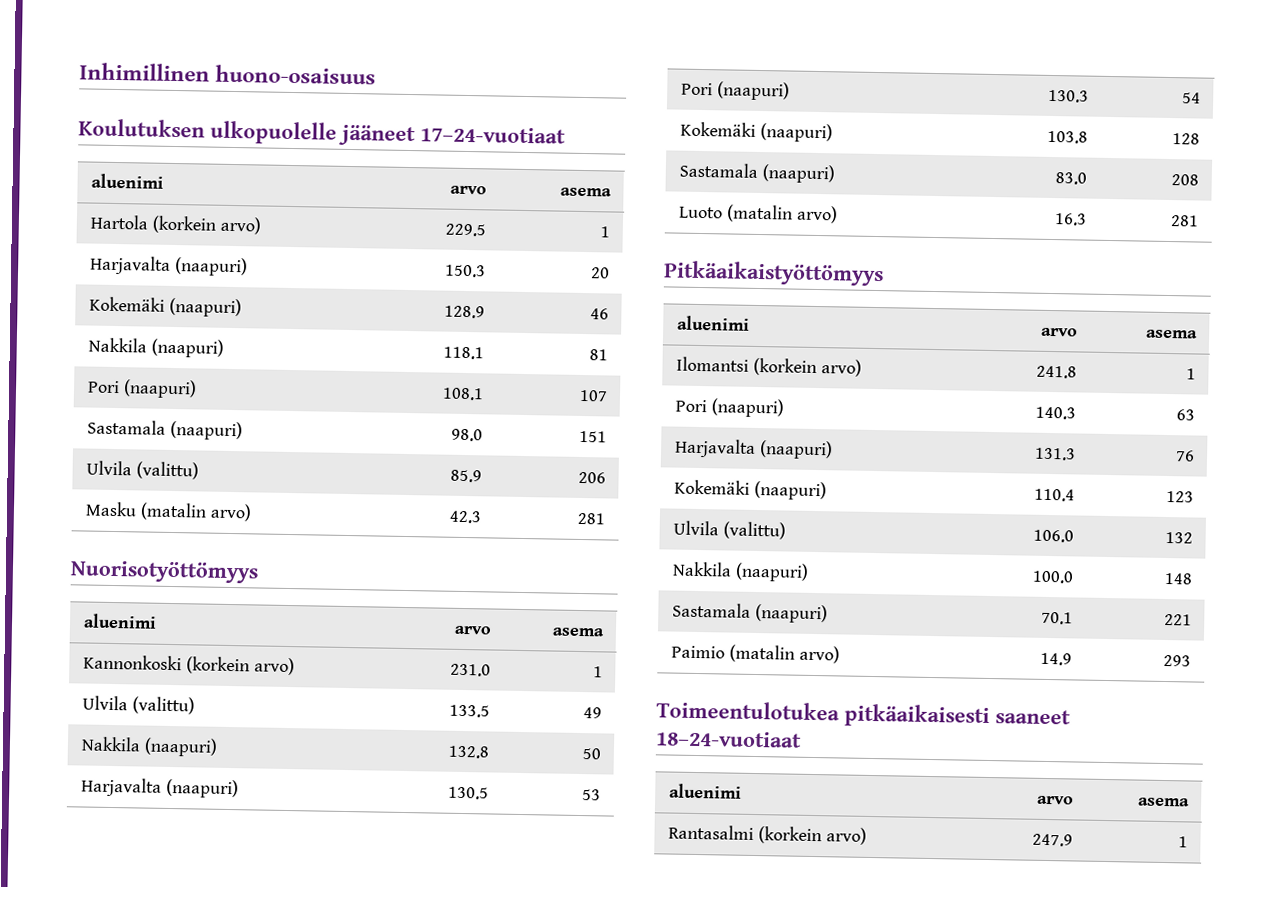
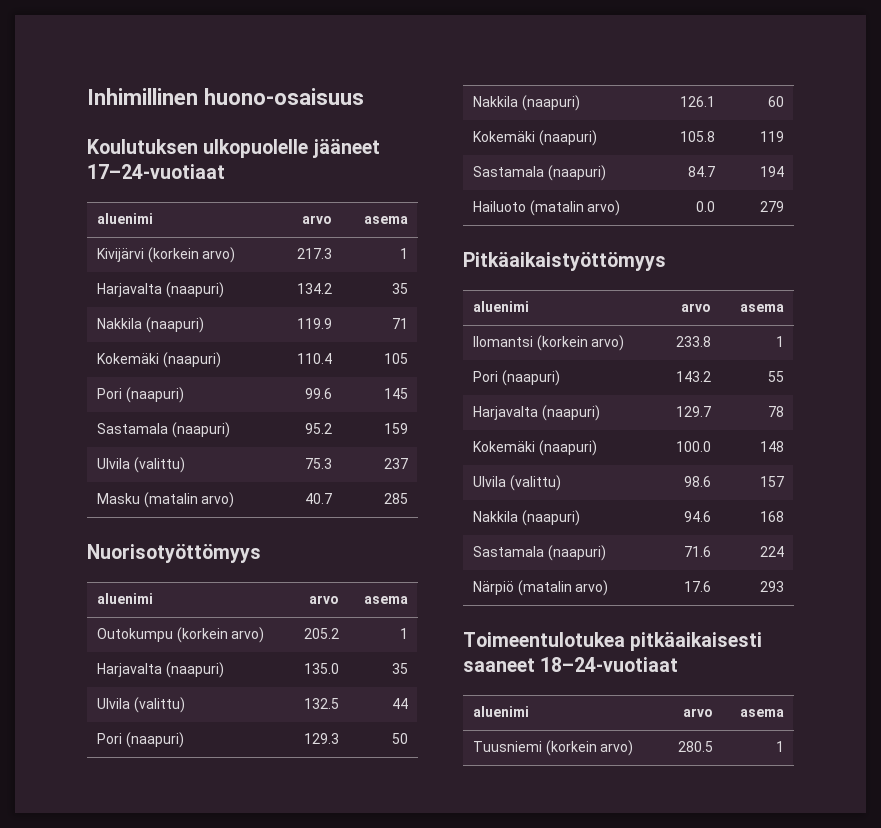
- Hartola (korkein arvo) | 229.5 | 1
- Harjavalta (naapuri) | 150.3 | 20
- Kokemäki (naapuri) | 128.9 | 46
- Nakkila (naapuri) | 118.1 | 81
- Pori (naapuri) | 108.1 | 107
- Sastamala (naapuri) | 98.0 | 151
- Ulvila (valittu) | 85.9 | 206
+ Kivijärvi (korkein arvo) | 217.3 | 1
+ Harjavalta (naapuri) | 134.2 | 35
+ Nakkila (naapuri) | 119.9 | 71
+ Kokemäki (naapuri) | 110.4 | 105
+ Pori (naapuri) | 99.6 | 145
+ Sastamala (naapuri) | 95.2 | 159
+ Ulvila (valittu) | 75.3 | 237
- Masku (matalin arvo) | 42.3 | 281
+ Masku (matalin arvo) | 40.7 | 285
- Kannonkoski (korkein arvo) | 231.0 | 1
- Ulvila (valittu) | 133.5 | 49
- Nakkila (naapuri) | 132.8 | 50
- Harjavalta (naapuri) | 130.5 | 53
- Pori (naapuri) | 130.3 | 54
- Kokemäki (naapuri) | 103.8 | 128
- Sastamala (naapuri) | 83.0 | 208
- Luoto (matalin arvo) | 16.3 | 281
+ Outokumpu (korkein arvo) | 205.2 | 1
+ Harjavalta (naapuri) | 135.0 | 35
+ Ulvila (valittu) | 132.5 | 44
+ Pori (naapuri) | 129.3 | 50
+ Nakkila (naapuri) | 126.1 | 60
+ Kokemäki (naapuri) | 105.8 | 119
+ Sastamala (naapuri) | 84.7 | 194
+ Hailuoto (matalin arvo) | 0.0 | 279
- Ilomantsi (korkein arvo) | 241.8 | 1
+ Ilomantsi (korkein arvo) | 233.8 | 1
- Pori (naapuri) | 140.3 | 63
- Harjavalta (naapuri) | 131.3 | 76
- Kokemäki (naapuri) | 110.4 | 123
- Ulvila (valittu) | 106.0 | 132
- Nakkila (naapuri) | 100.0 | 148
- Sastamala (naapuri) | 70.1 | 221
- Paimio (matalin arvo) | 14.9 | 293
+ Pori (naapuri) | 143.2 | 55
+ Harjavalta (naapuri) | 129.7 | 78
+ Kokemäki (naapuri) | 100.0 | 148
+ Ulvila (valittu) | 98.6 | 157
+ Nakkila (naapuri) | 94.6 | 168
+ Sastamala (naapuri) | 71.6 | 224
+ Närpiö (matalin arvo) | 17.6 | 293
- Rantasalmi (korkein arvo) | 247.9 | 1
+ Tuusniemi (korkein arvo) | 280.5 | 1

